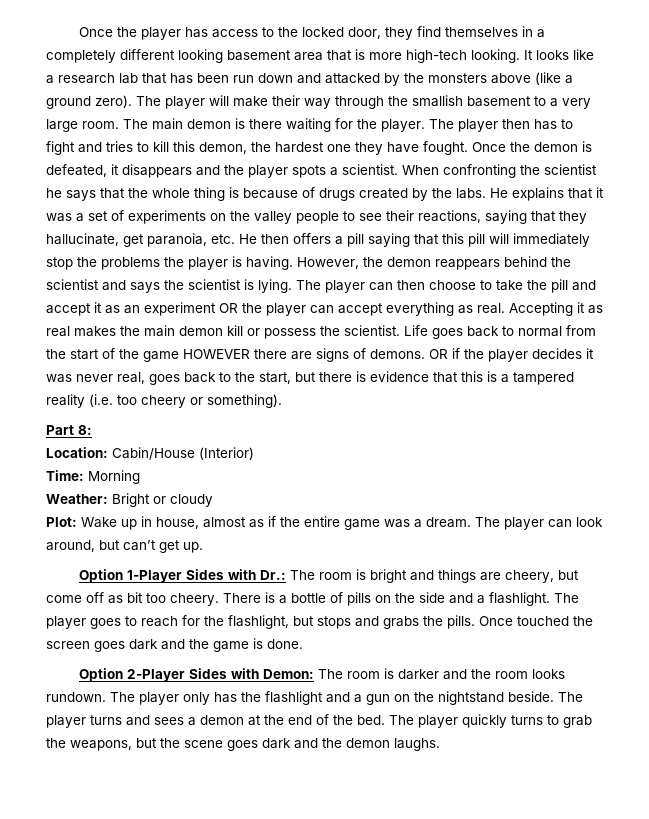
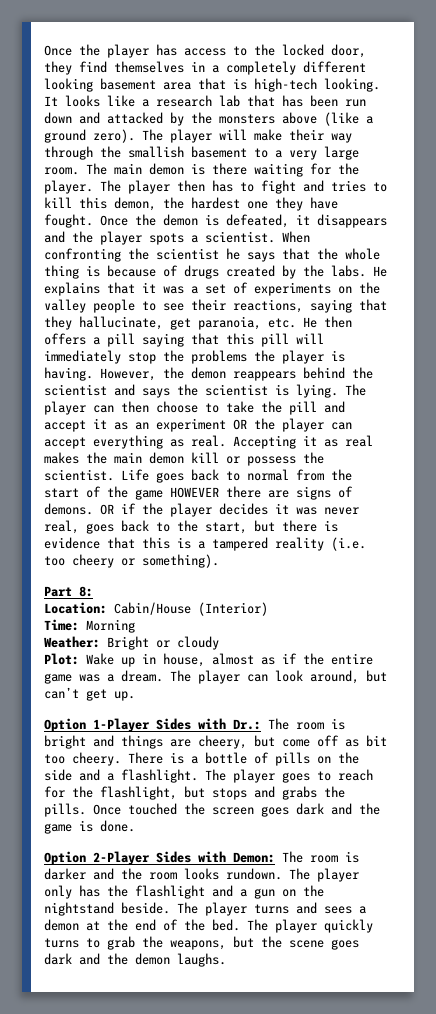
- Once the player has access to the locked door, they find themselves in a completely different looking basement area that is more high-tech looking.
+ Once the player has access to the locked door, they find themselves in a completely different looking basement area that is high-tech looking.

